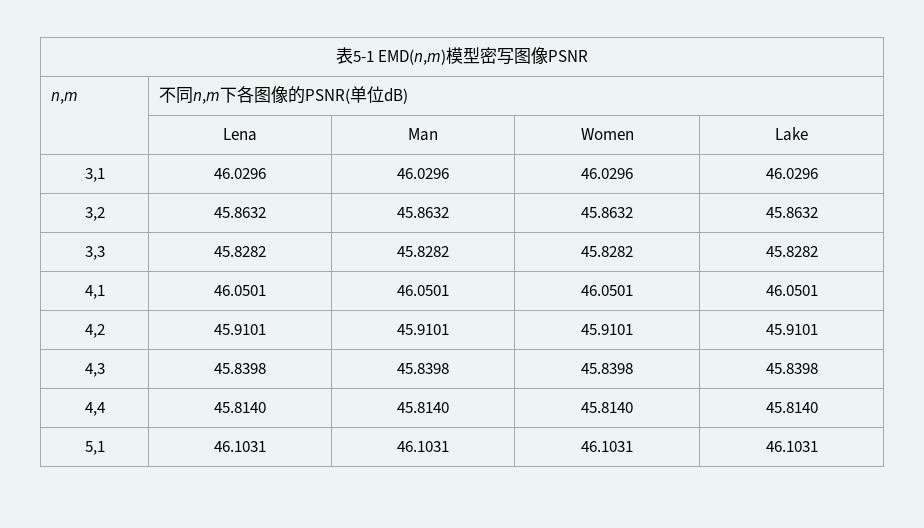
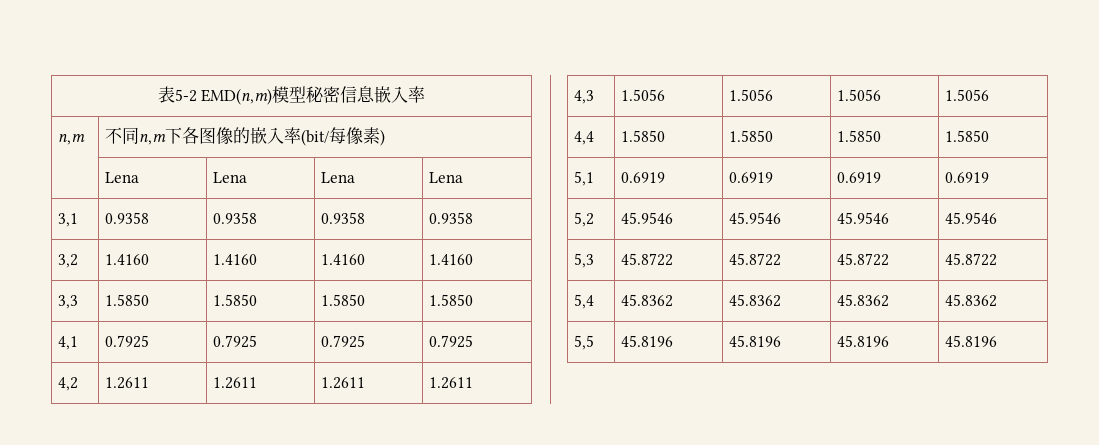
- 表5-1 EMD(n,m)模型密写图像PSNR
+ 表5-2 EMD(n,m)模型秘密信息嵌入率
- n,m | 不同n,m下各图像的PSNR(单位dB)
- | Lena | Man | Women | Lake
- 3,1 | 46.0296 | 46.0296 | 46.0296 | 46.0296
- 3,2 | 45.8632 | 45.8632 | 45.8632 | 45.8632
- 3,3 | 45.8282 | 45.8282 | 45.8282 | 45.8282
- 4,1 | 46.0501 | 46.0501 | 46.0501 | 46.0501
- 4,2 | 45.9101 | 45.9101 | 45.9101 | 45.9101
- 4,3 | 45.8398 | 45.8398 | 45.8398 | 45.8398
- 4,4 | 45.8140 | 45.8140 | 45.8140 | 45.8140
- 5,1 | 46.1031 | 46.1031 | 46.1031 | 46.1031
+ n,m | 不同n,m下各图像的嵌入率(bit/每像素)
+ | Lena | Lena | Lena | Lena
+ 3,1 | 0.9358 | 0.9358 | 0.9358 | 0.9358
+ 3,2 | 1.4160 | 1.4160 | 1.4160 | 1.4160
+ 3,3 | 1.5850 | 1.5850 | 1.5850 | 1.5850
+ 4,1 | 0.7925 | 0.7925 | 0.7925 | 0.7925
+ 4,2 | 1.2611 | 1.2611 | 1.2611 | 1.2611
+ 4,3 | 1.5056 | 1.5056 | 1.5056 | 1.5056
+ 4,4 | 1.5850 | 1.5850 | 1.5850 | 1.5850
+ 5,1 | 0.6919 | 0.6919 | 0.6919 | 0.6919
+ 5,2 | 45.9546 | 45.9546 | 45.9546 | 45.9546
+ 5,3 | 45.8722 | 45.8722 | 45.8722 | 45.8722
+ 5,4 | 45.8362 | 45.8362 | 45.8362 | 45.8362
+ 5,5 | 45.8196 | 45.8196 | 45.8196 | 45.8196

